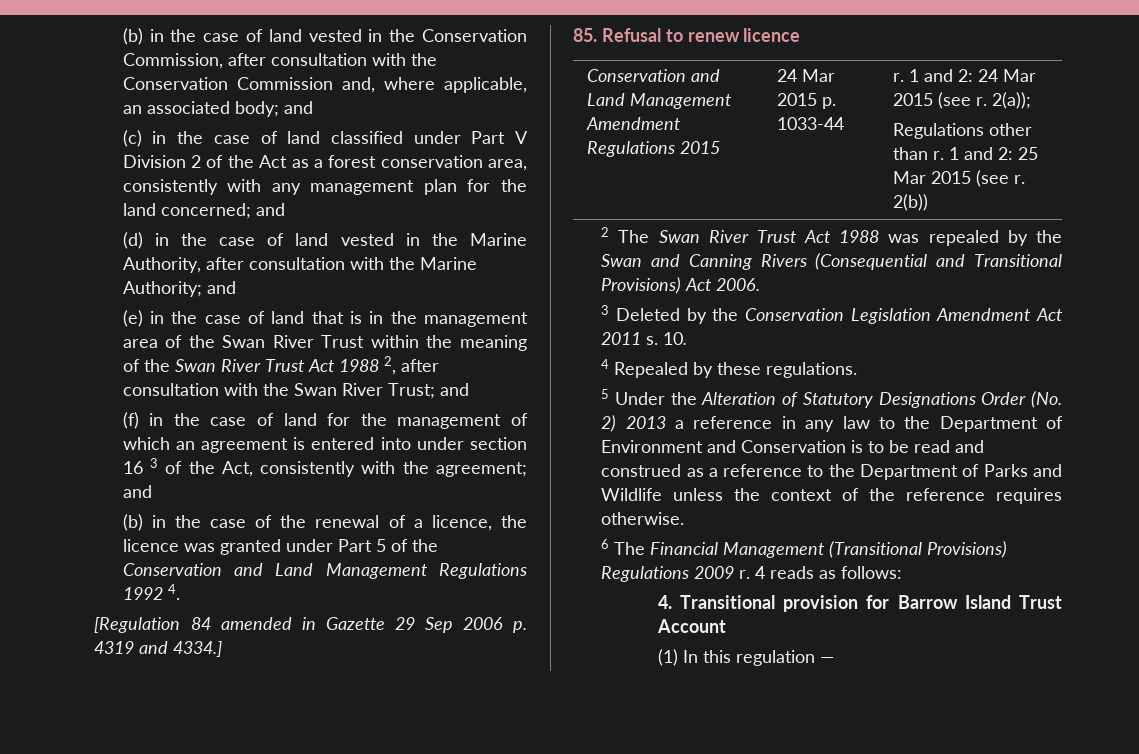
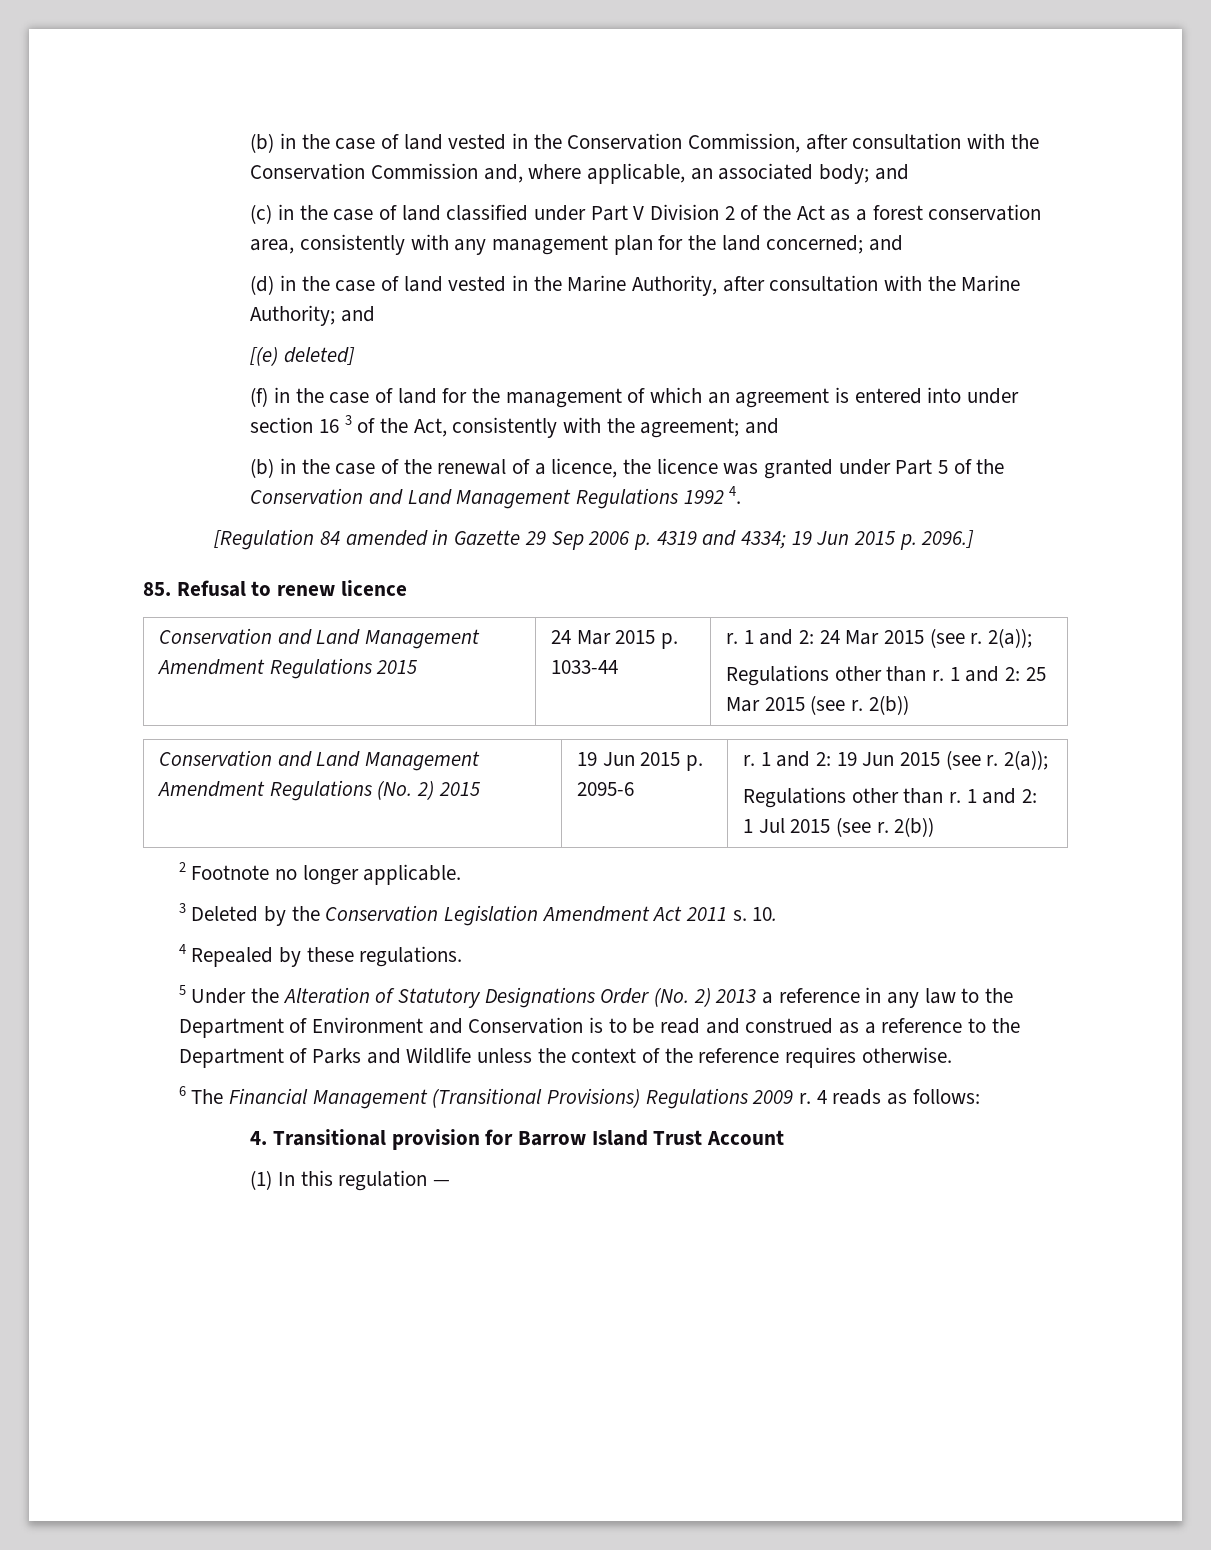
- (e) in the case of land that is in the management area of the Swan River Trust within the meaning of the Swan River Trust Act 1988 2, after consultation with the Swan River Trust; and
+ [(e) deleted]
- [Regulation 84 amended in Gazette 29 Sep 2006 p. 4319 and 4334.]
+ [Regulation 84 amended in Gazette 29 Sep 2006 p. 4319 and 4334; 19 Jun 2015 p. 2096.]
- 2 The Swan River Trust Act 1988 was repealed by the Swan and Canning Rivers (Consequential and Transitional Provisions) Act 2006.
+ Conservation and Land Management Amendment Regulations (No. 2) 2015 | 19 Jun 2015 p. 2095-6 | r. 1 and 2: 19 Jun 2015 (see r. 2(a));
+ Regulations other than r. 1 and 2: 1 Jul 2015 (see r. 2(b))
+ 2 Footnote no longer applicable.

